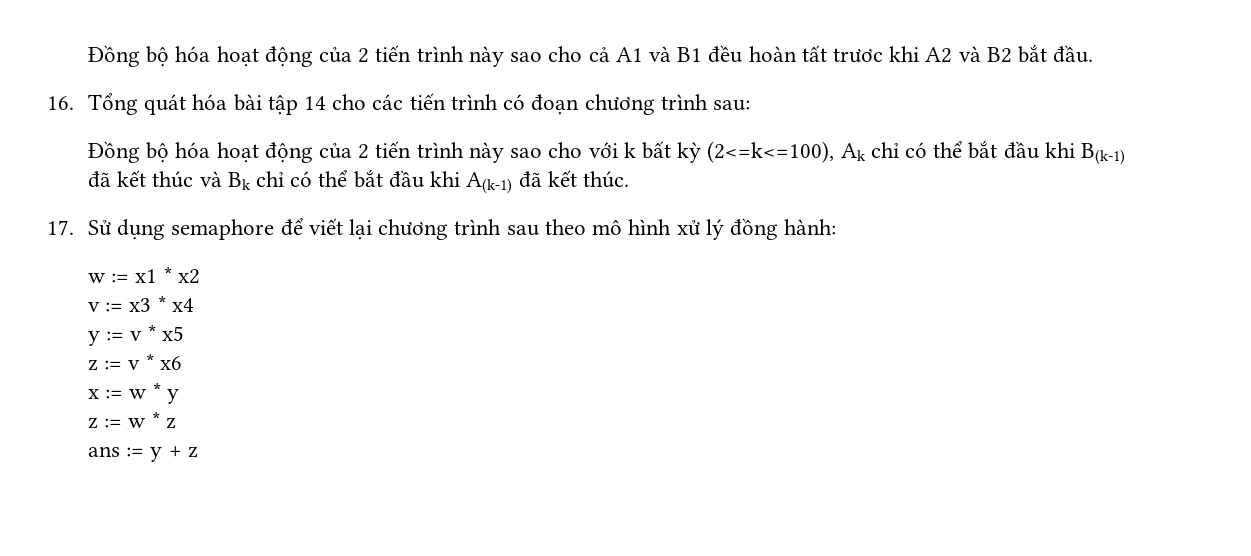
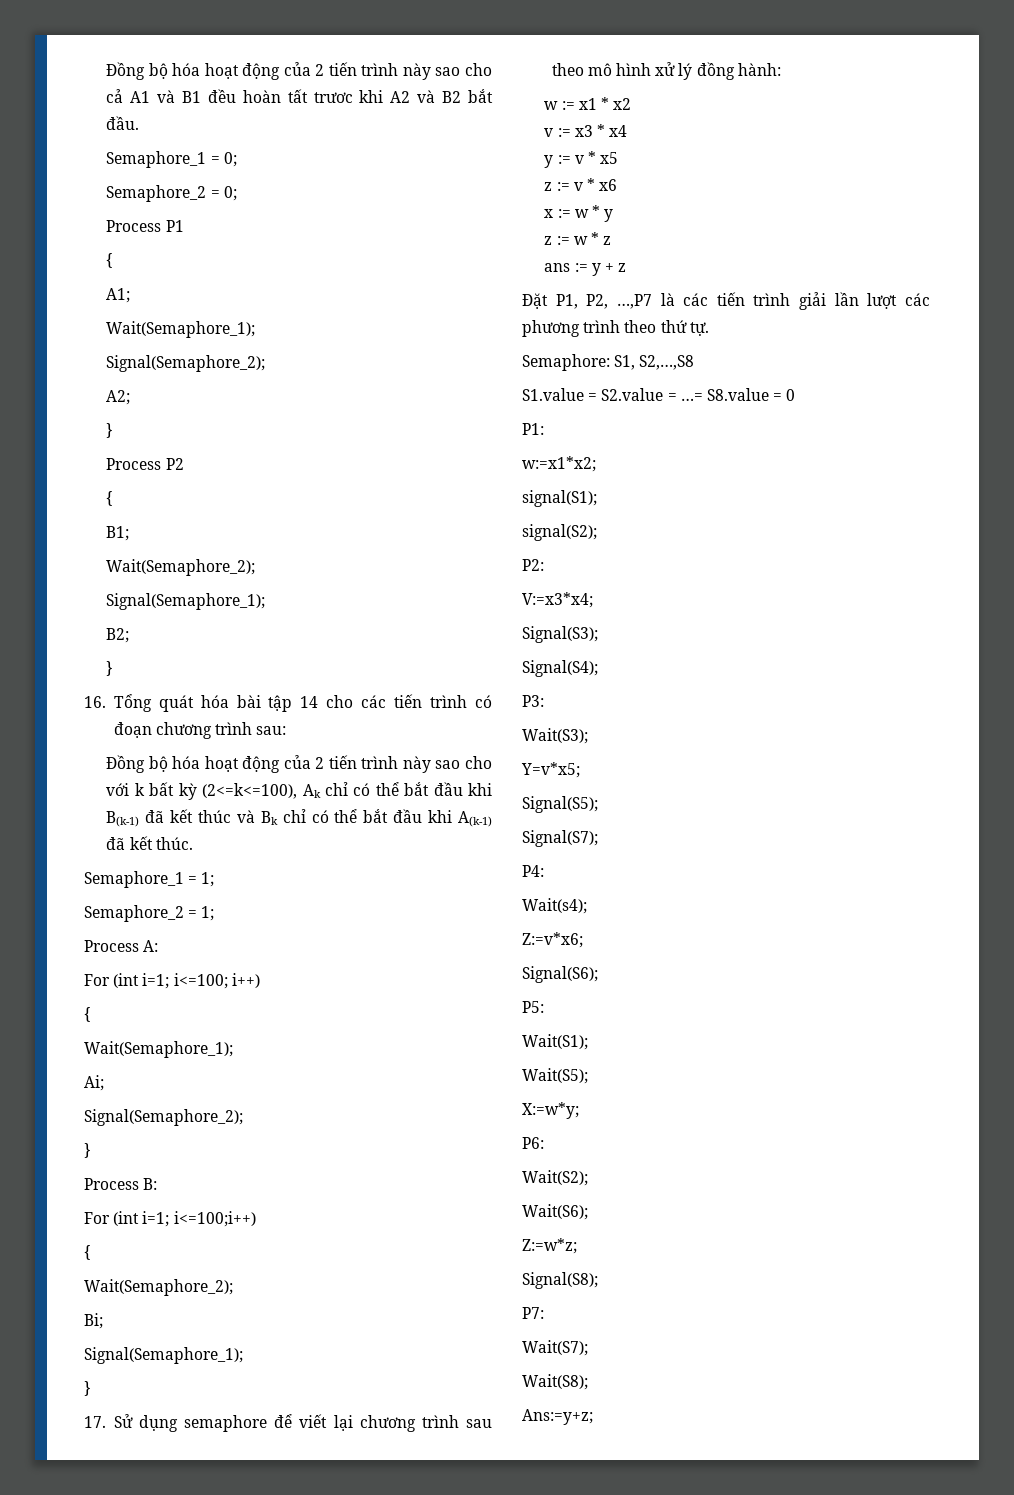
+ Semaphore_1 = 0;
+ Semaphore_2 = 0;
+ Process P1
+ {
+ A1;
+ Wait(Semaphore_1);
+ Signal(Semaphore_2);
+ A2;
+ }
+ Process P2
+ {
+ B1;
+ Wait(Semaphore_2);
+ Signal(Semaphore_1);
+ B2;
+ }
+ Semaphore_1 = 1;
+ Semaphore_2 = 1;
+ Process A:
+ For (int i=1; i<=100; i++)
+ {
+ Wait(Semaphore_1);
+ Ai;
+ Signal(Semaphore_2);
+ }
+ Process B:
+ For (int i=1; i<=100;i++)
+ {
+ Wait(Semaphore_2);
+ Bi;
+ Signal(Semaphore_1);
+ }
+ Đặt P1, P2, …,P7 là các tiến trình giải lần lượt các phương trình theo thứ tự.
+ Semaphore: S1, S2,…,S8
+ S1.value = S2.value = …= S8.value = 0
+ P1:
+ w:=x1*x2;
+ signal(S1);
+ signal(S2);
+ P2:
+ V:=x3*x4;
+ Signal(S3);
+ Signal(S4);
+ P3:
+ Wait(S3);
+ Y=v*x5;
+ Signal(S5);
+ Signal(S7);
+ P4:
+ Wait(s4);
+ Z:=v*x6;
+ Signal(S6);
+ P5:
+ Wait(S1);
+ Wait(S5);
+ X:=w*y;
+ P6:
+ Wait(S2);
+ Wait(S6);
+ Z:=w*z;
+ Signal(S8);
+ P7:
+ Wait(S7);
+ Wait(S8);
+ Ans:=y+z;

